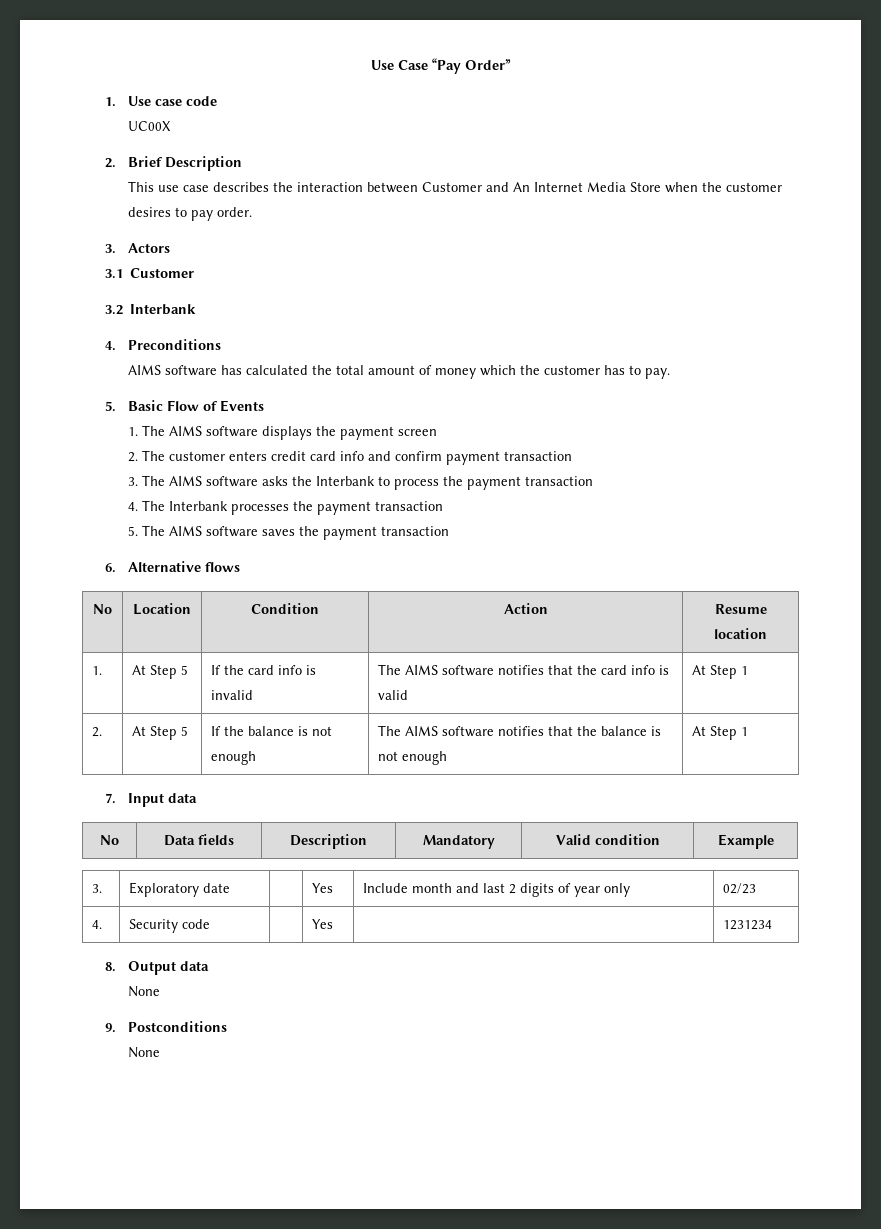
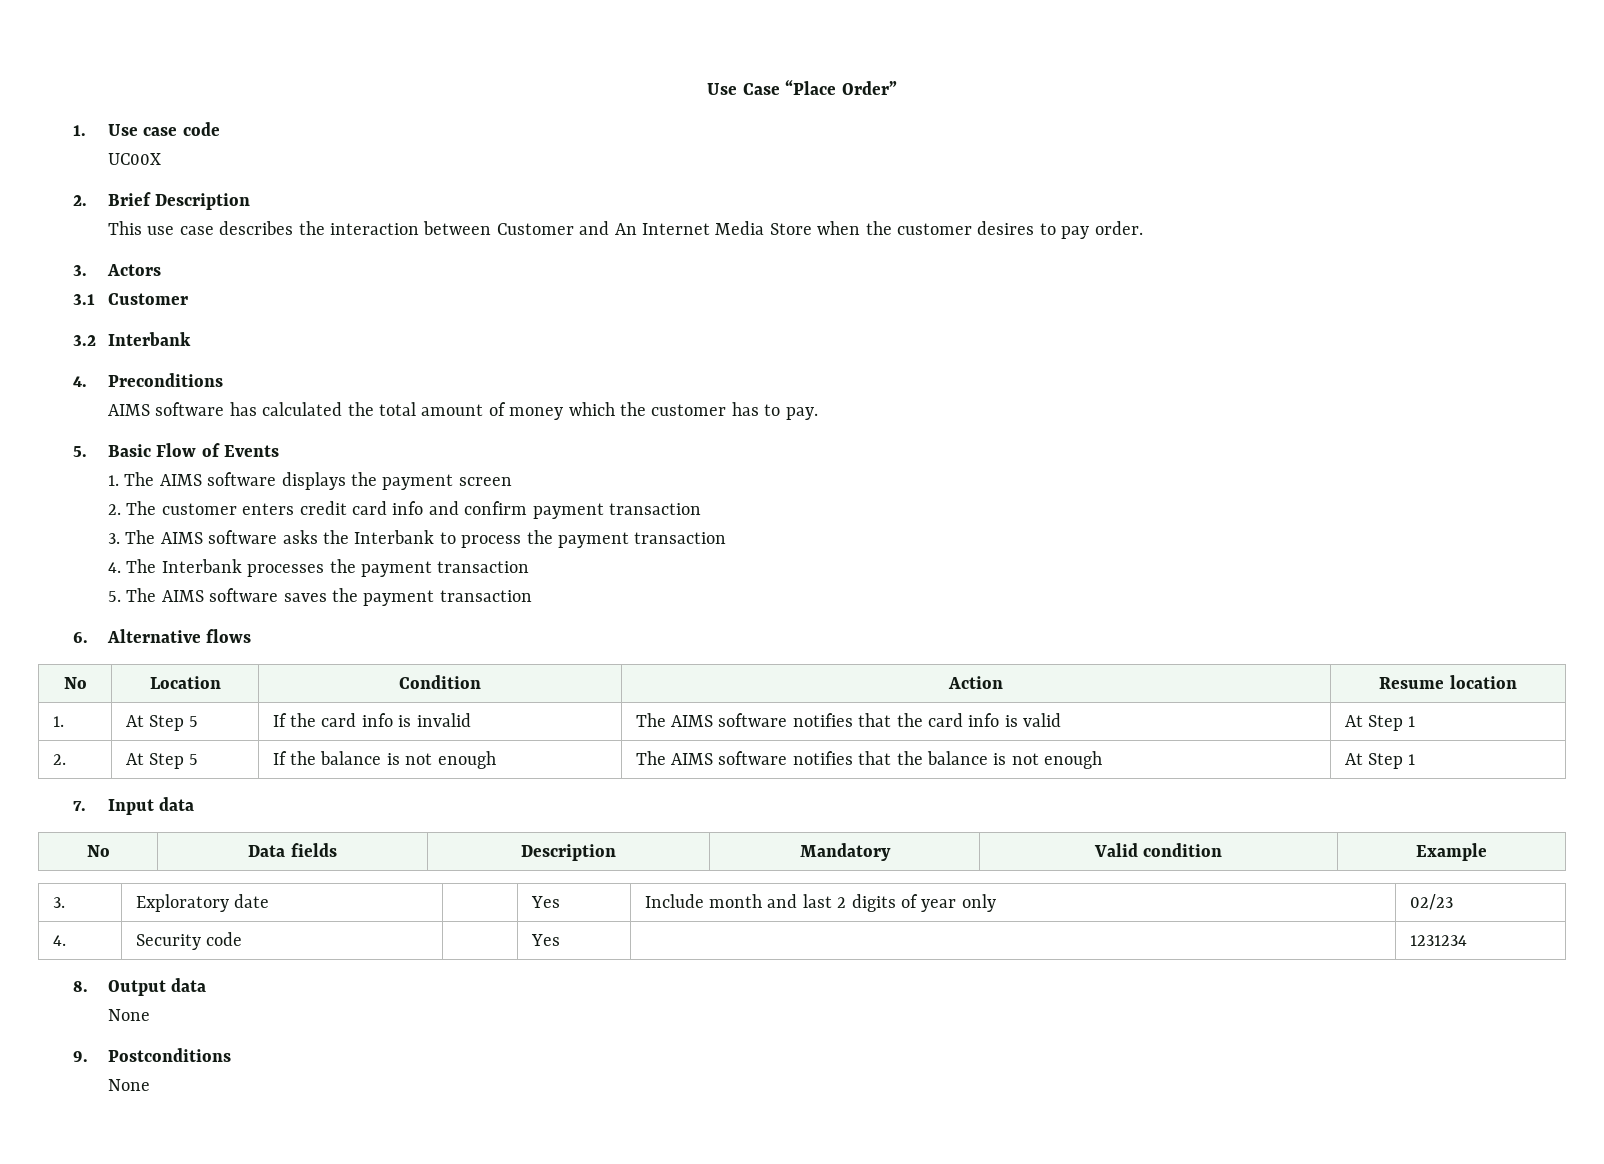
- Use Case “Pay Order”
+ Use Case “Place Order”

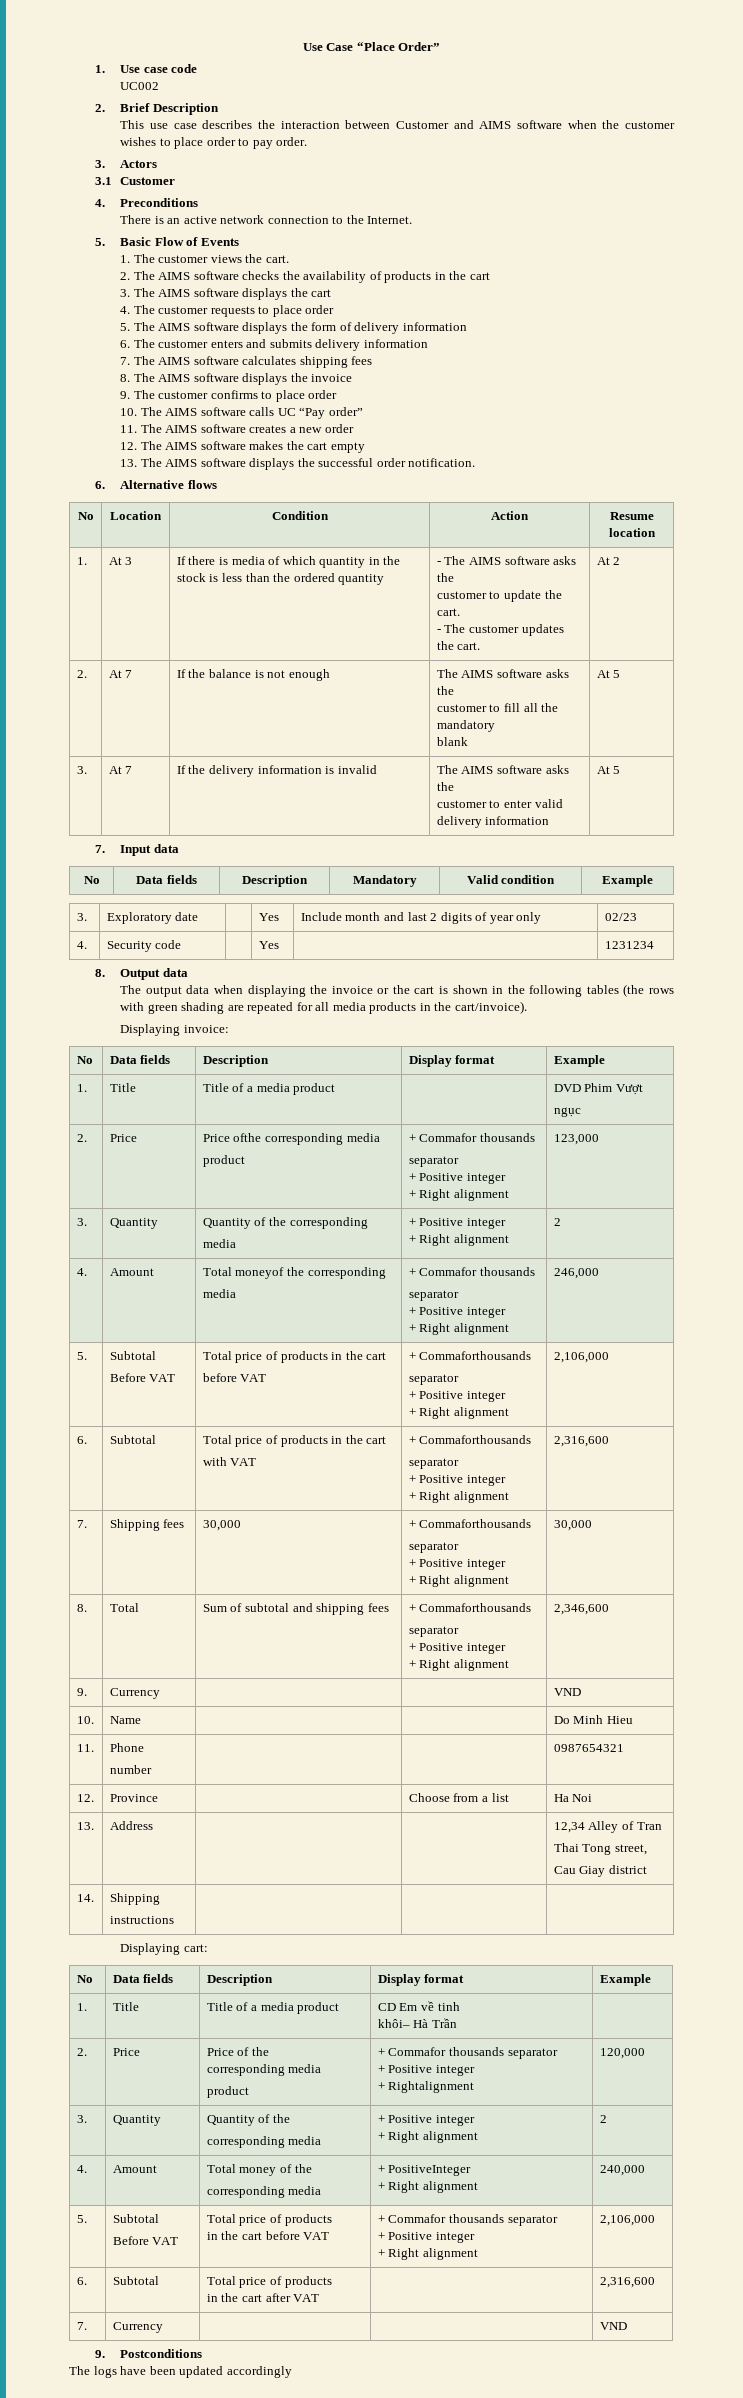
- UC00X
+ UC002
- This use case describes the interaction between Customer and An Internet Media Store when the customer desires to pay order.
+ This use case describes the interaction between Customer and AIMS software when the customer wishes to place order to pay order.
- 3.2 Interbank
  4. Preconditions
- AIMS software has calculated the total amount of money which the customer has to pay.
+ There is an active network connection to the Internet.
- 1. The AIMS software displays the payment screen
- 2. The customer enters credit card info and confirm payment transaction
- 3. The AIMS software asks the Interbank to process the payment transaction
- 4. The Interbank processes the payment transaction
- 5. The AIMS software saves the payment transaction
+ 1. The customer views the cart.
+ 2. The AIMS software checks the availability of products in the cart
+ 3. The AIMS software displays the cart
+ 4. The customer requests to place order
+ 5. The AIMS software displays the form of delivery information
+ 6. The customer enters and submits delivery information
+ 7. The AIMS software calculates shipping fees
+ 8. The AIMS software displays the invoice
+ 9. The customer confirms to place order
+ 10. The AIMS software calls UC “Pay order”
+ 11. The AIMS software creates a new order
+ 12. The AIMS software makes the cart empty
+ 13. The AIMS software displays the successful order notification.
- 1. | At Step 5 | If the card info is invalid | The AIMS software notifies that the card info is valid | At Step 1
+ 1. | At 3 | If there is media of which quantity in the stock is less than the ordered quantity | - The AIMS software asks the
+ customer to update the cart.
+ - The customer updates the cart. | At 2
- 2. | At Step 5 | If the balance is not enough | The AIMS software notifies that the balance is not enough | At Step 1
+ 2. | At 7 | If the balance is not enough | The AIMS software asks the
+ customer to fill all the mandatory
+ blank | At 5
+ 3. | At 7 | If the delivery information is invalid | The AIMS software asks the
+ customer to enter valid delivery information | At 5
  8. Output data
- None
+ The output data when displaying the invoice or the cart is shown in the following tables (the rows with green shading are repeated for all media products in the cart/invoice).
+ Displaying invoice:
+ No | Data fields | Description | Display format | Example
+ 1. | Title | Title of a media product | | DVD Phim Vượt
+ ngục
+ 2. | Price | Price ofthe corresponding media
+ product | + Commafor thousands
+ separator
+ + Positive integer
+ + Right alignment | 123,000
+ 3. | Quantity | Quantity of the corresponding
+ media | + Positive integer
+ + Right alignment | 2
+ 4. | Amount | Total moneyof the corresponding
+ media | + Commafor thousands
+ separator
+ + Positive integer
+ + Right alignment | 246,000
+ 5. | Subtotal
+ Before VAT | Total price of products in the cart
+ before VAT | + Commaforthousands
+ separator
+ + Positive integer
+ + Right alignment | 2,106,000
+ 6. | Subtotal | Total price of products in the cart
+ with VAT | + Commaforthousands
+ separator
+ + Positive integer
+ + Right alignment | 2,316,600
+ 7. | Shipping fees | 30,000 | + Commaforthousands
+ separator
+ + Positive integer
+ + Right alignment | 30,000
+ 8. | Total | Sum of subtotal and shipping fees | + Commaforthousands
+ separator
+ + Positive integer
+ + Right alignment | 2,346,600
+ 9. | Currency | | | VND
+ 10. | Name | | | Do Minh Hieu
+ 11. | Phone
+ number | | | 0987654321
+ 12. | Province | | Choose from a list | Ha Noi
+ 13. | Address | | | 12,34 Alley of Tran
+ Thai Tong street,
+ Cau Giay district
+ 14. | Shipping
+ instructions | | |
+ Displaying cart:
+ No | Data fields | Description | Display format | Example
+ 1. | Title | Title of a media product | CD Em về tinh
+ khôi– Hà Trần |
+ 2. | Price | Price of the
+ corresponding media
+ product | + Commafor thousands separator
+ + Positive integer
+ + Rightalignment | 120,000
+ 3. | Quantity | Quantity of the
+ corresponding media | + Positive integer
+ + Right alignment | 2
+ 4. | Amount | Total money of the
+ corresponding media | + PositiveInteger
+ + Right alignment | 240,000
+ 5. | Subtotal
+ Before VAT | Total price of products
+ in the cart before VAT | + Commafor thousands separator
+ + Positive integer
+ + Right alignment | 2,106,000
+ 6. | Subtotal | Total price of products
+ in the cart after VAT | | 2,316,600
+ 7. | Currency | | | VND
  9. Postconditions
- None
+ The logs have been updated accordingly

